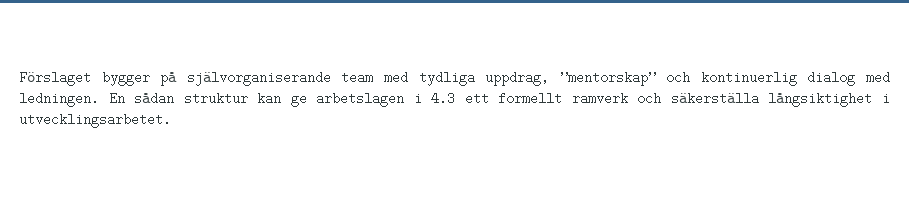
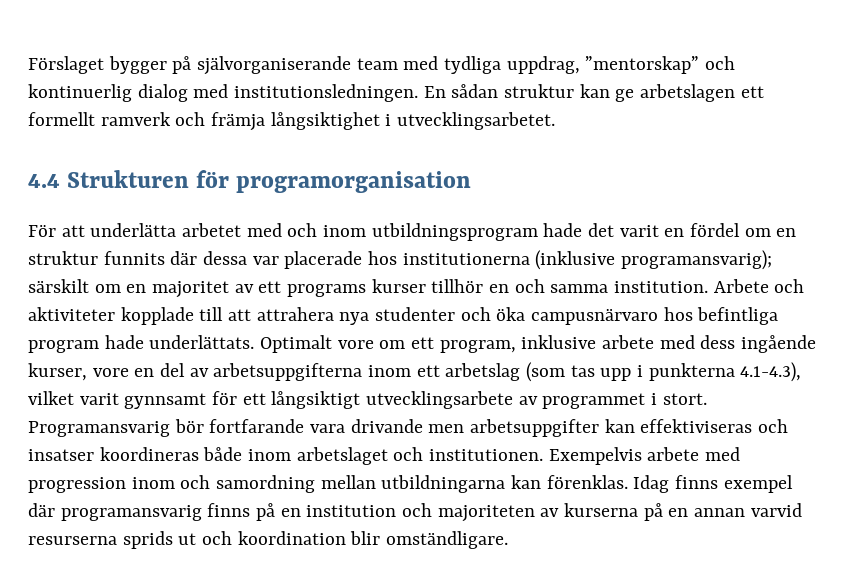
- Förslaget bygger på självorganiserande team med tydliga uppdrag, ”mentorskap” och kontinuerlig dialog med ledningen.
+ Förslaget bygger på självorganiserande team med tydliga uppdrag, ”mentorskap” och kontinuerlig dialog med institutionsledningen.
- En sådan struktur kan ge arbetslagen i 4.3 ett formellt ramverk och säkerställa långsiktighet i utvecklingsarbetet.
+ En sådan struktur kan ge arbetslagen ett formellt ramverk och främja långsiktighet i utvecklingsarbetet.
+ 4.4 Strukturen för programorganisation
+ För att underlätta arbetet med och inom utbildningsprogram hade det varit en fördel om en struktur funnits där dessa var placerade hos institutionerna (inklusive programansvarig); särskilt om en majoritet av ett programs kurser tillhör en och samma institution. Arbete och aktiviteter kopplade till att attrahera nya studenter och öka campusnärvaro hos befintliga program hade underlättats. Optimalt vore om ett program, inklusive arbete med dess ingående kurser, vore en del av arbetsuppgifterna inom ett arbetslag (som tas upp i punkterna 4.1-4.3), vilket varit gynnsamt för ett långsiktigt utvecklingsarbete av programmet i stort. Programansvarig bör fortfarande vara drivande men arbetsuppgifter kan effektiviseras och insatser koordineras både inom arbetslaget och institutionen. Exempelvis arbete med progression inom och samordning mellan utbildningarna kan förenklas. Idag finns exempel där programansvarig finns på en institution och majoriteten av kurserna på en annan varvid resurserna sprids ut och koordination blir omständligare.

